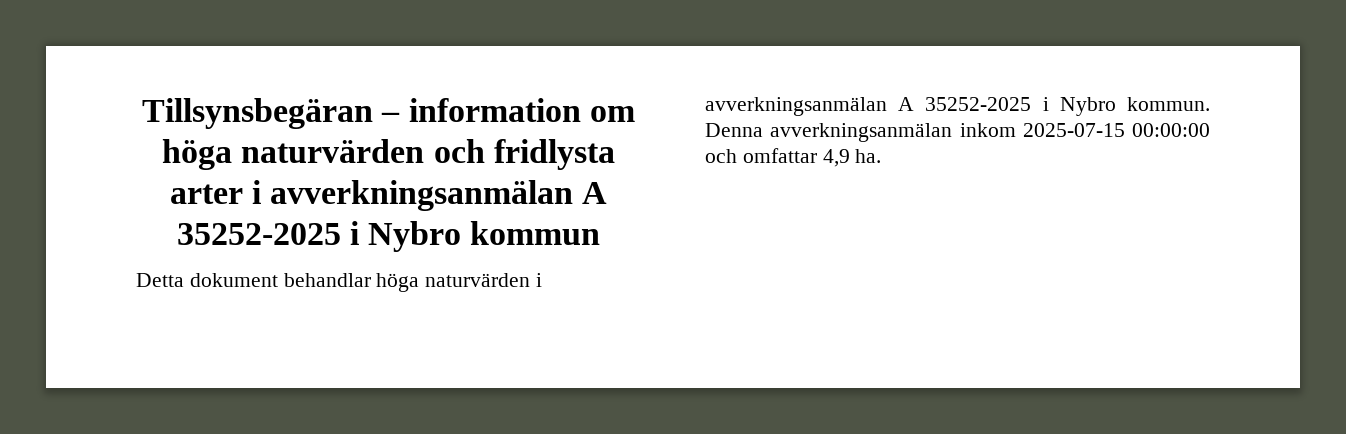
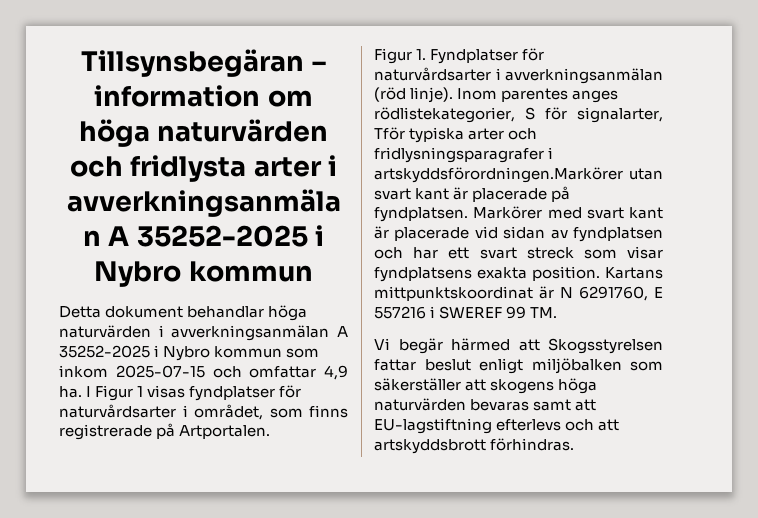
- Detta dokument behandlar höga naturvärden i avverkningsanmälan A 35252-2025 i Nybro kommun. Denna avverkningsanmälan inkom 2025-07-15 00:00:00 och omfattar 4,9 ha.
+ Detta dokument behandlar höga naturvärden i avverkningsanmälan A 35252-2025 i Nybro kommun som inkom 2025-07-15 och omfattar 4,9 ha.
+ I Figur 1 visas fyndplatser för naturvårdsarter i området, som finns registrerade på Artportalen.
+ Figur 1. Fyndplatser för naturvårdsarter i avverkningsanmälan (röd linje). Inom parentes anges rödlistekategorier, S för signalarter, Tför typiska arter och fridlysningsparagrafer i artskyddsförordningen.Markörer utan svart kant är placerade på fyndplatsen. Markörer med svart kant är placerade vid sidan av fyndplatsen och har ett svart streck som visar fyndplatsens exakta position. Kartans mittpunktskoordinat är N 6291760, E 557216 i SWEREF 99 TM.
+ Vi begär härmed att Skogsstyrelsen fattar beslut enligt miljöbalken som säkerställer att skogens höga naturvärden bevaras samt att EU-lagstiftning efterlevs och att artskyddsbrott förhindras.

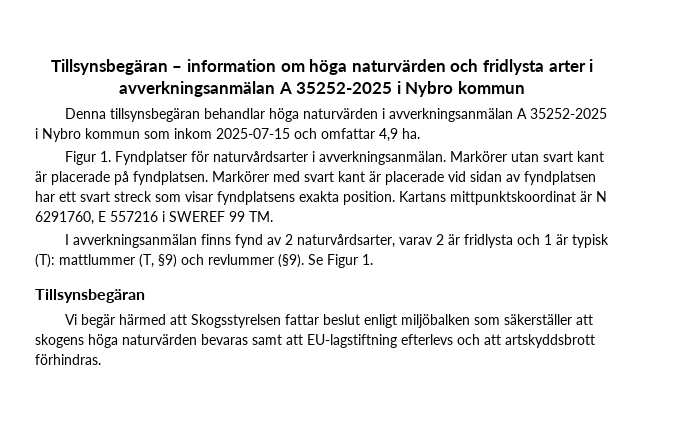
- Detta dokument behandlar höga naturvärden i avverkningsanmälan A 35252-2025 i Nybro kommun som inkom 2025-07-15 och omfattar 4,9 ha. I Figur 1 visas fyndplatser för naturvårdsarter i området, som finns registrerade på Artportalen.
+ Denna tillsynsbegäran behandlar höga naturvärden i avverkningsanmälan A 35252-2025 i Nybro kommun som inkom 2025-07-15 och omfattar 4,9 ha.
- Figur 1. Fyndplatser för naturvårdsarter i avverkningsanmälan (röd linje). Inom parentes anges rödlistekategorier, S för signalarter, Tför typiska arter och fridlysningsparagrafer i artskyddsförordningen.Markörer utan svart kant är placerade på fyndplatsen.
+ Figur 1. Fyndplatser för naturvårdsarter i avverkningsanmälan. Markörer utan svart kant är placerade på fyndplatsen.
- Markörer med svart kant är placerade vid sidan av fyndplatsen och har ett svart streck som visar fyndplatsens exakta position.
+ Markörer med svart kant är placerade vid sidan av fyndplatsen har ett svart streck som visar fyndplatsens exakta position.
+ I avverkningsanmälan finns fynd av 2 naturvårdsarter, varav 2 är fridlysta och 1 är typisk (T): mattlummer (T, §9) och revlummer (§9). Se Figur 1.
+ Tillsynsbegäran

